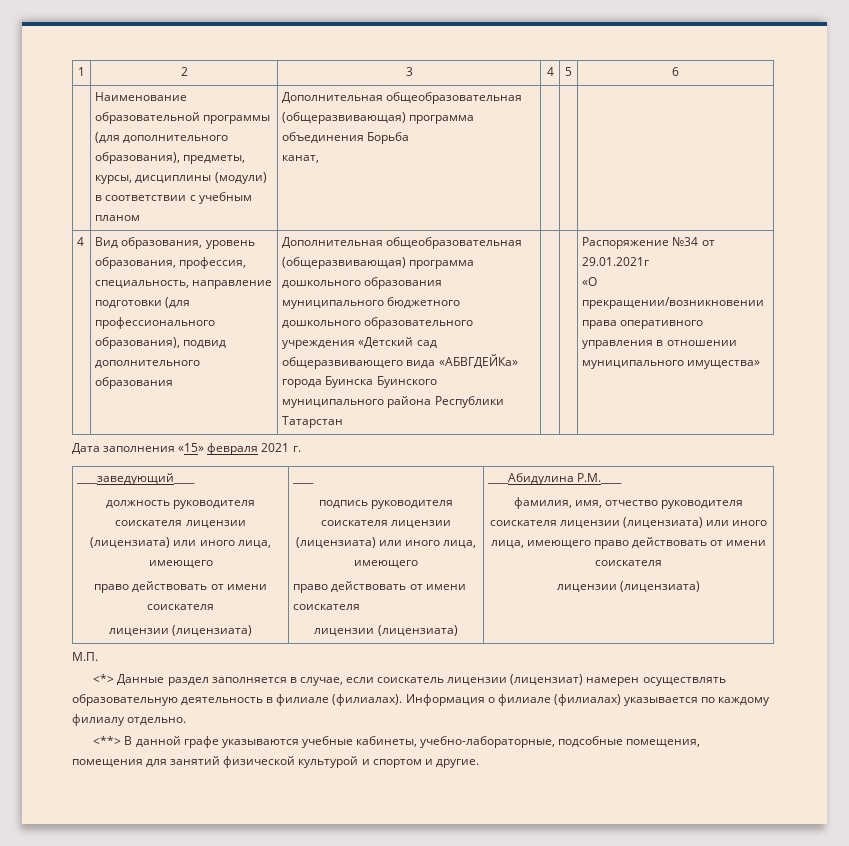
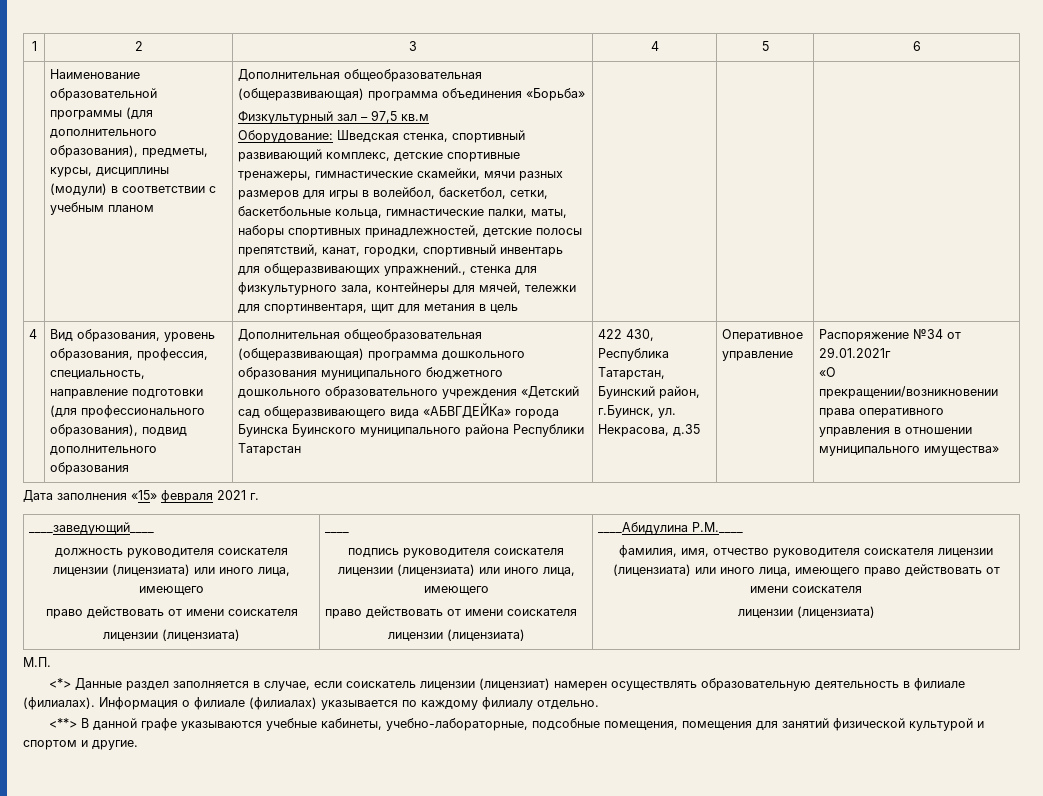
- Дополнительная общеобразовательная (общеразвивающая) программа объединения Борьба
- канат,
+ Дополнительная общеобразовательная (общеразвивающая) программа объединения «Борьба»
+ Физкультурный зал – 97,5 кв.м
+ Оборудование: Шведская стенка, спортивный развивающий комплекс, детские спортивные тренажеры, гимнастические скамейки, мячи разных размеров для игры в волейбол, баскетбол, сетки, баскетбольные кольца, гимнастические палки, маты, наборы спортивных принадлежностей, детские полосы препятствий, канат, городки, спортивный инвентарь для общеразвивающих упражнений., стенка для физкультурного зала, контейнеры для мячей, тележки для спортинвентаря, щит для метания в цель
+ 422 430, Республика Татарстан, Буинский район, г.Буинск, ул. Некрасова, д.35 | Оперативное управление

